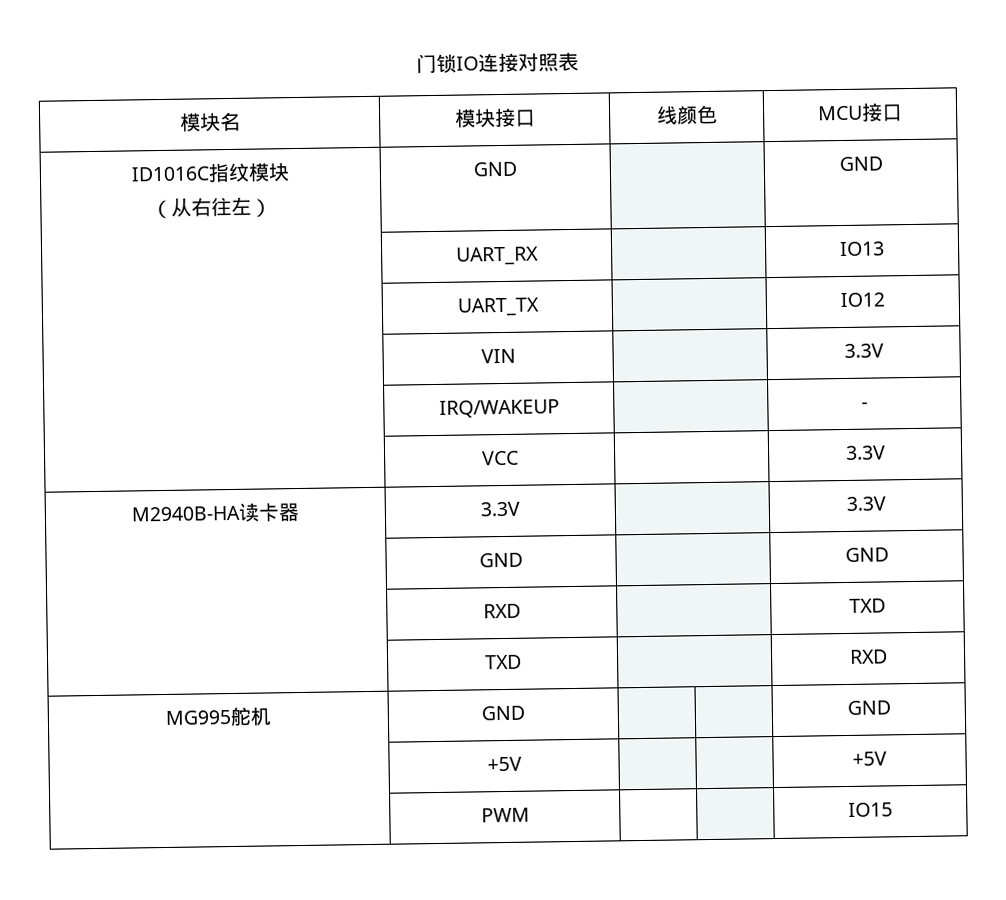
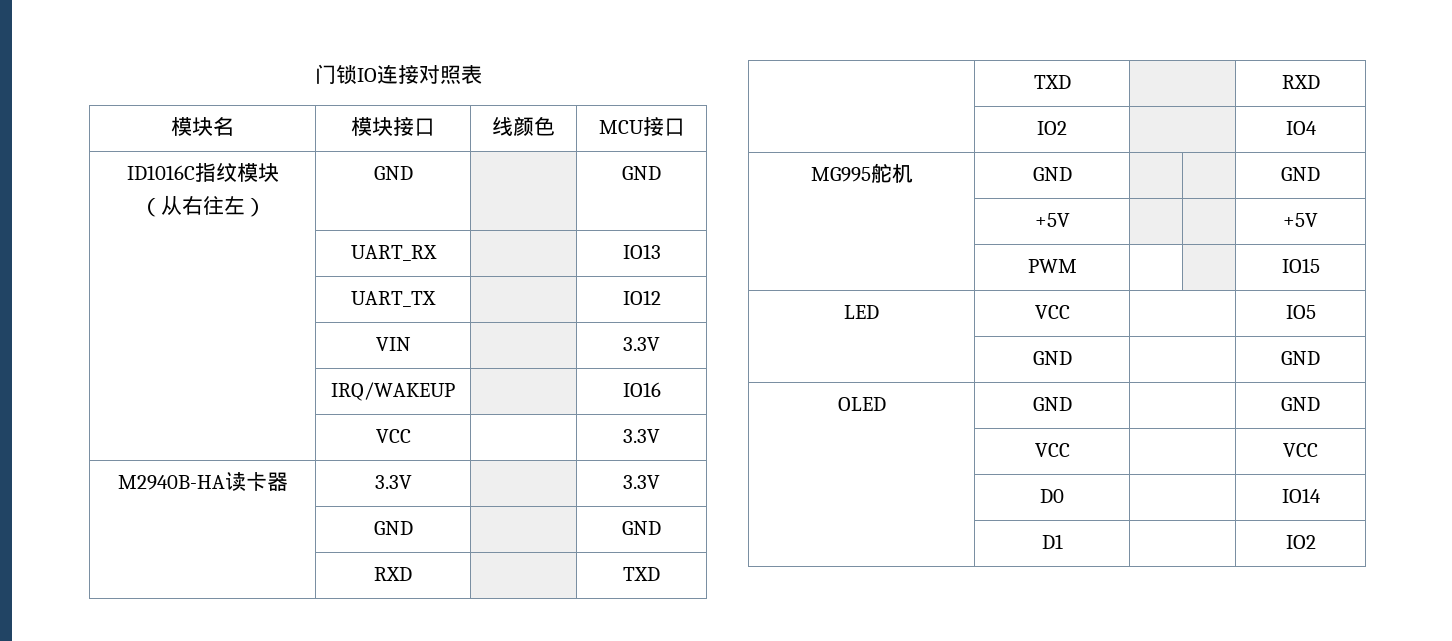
- | IRQ/WAKEUP | | -
+ | IRQ/WAKEUP | | IO16
+ | IO2 | | IO4
+ LED | VCC | | IO5
+ | GND | | GND
+ OLED | GND | | GND
+ | VCC | | VCC
+ | D0 | | IO14
+ | D1 | | IO2

